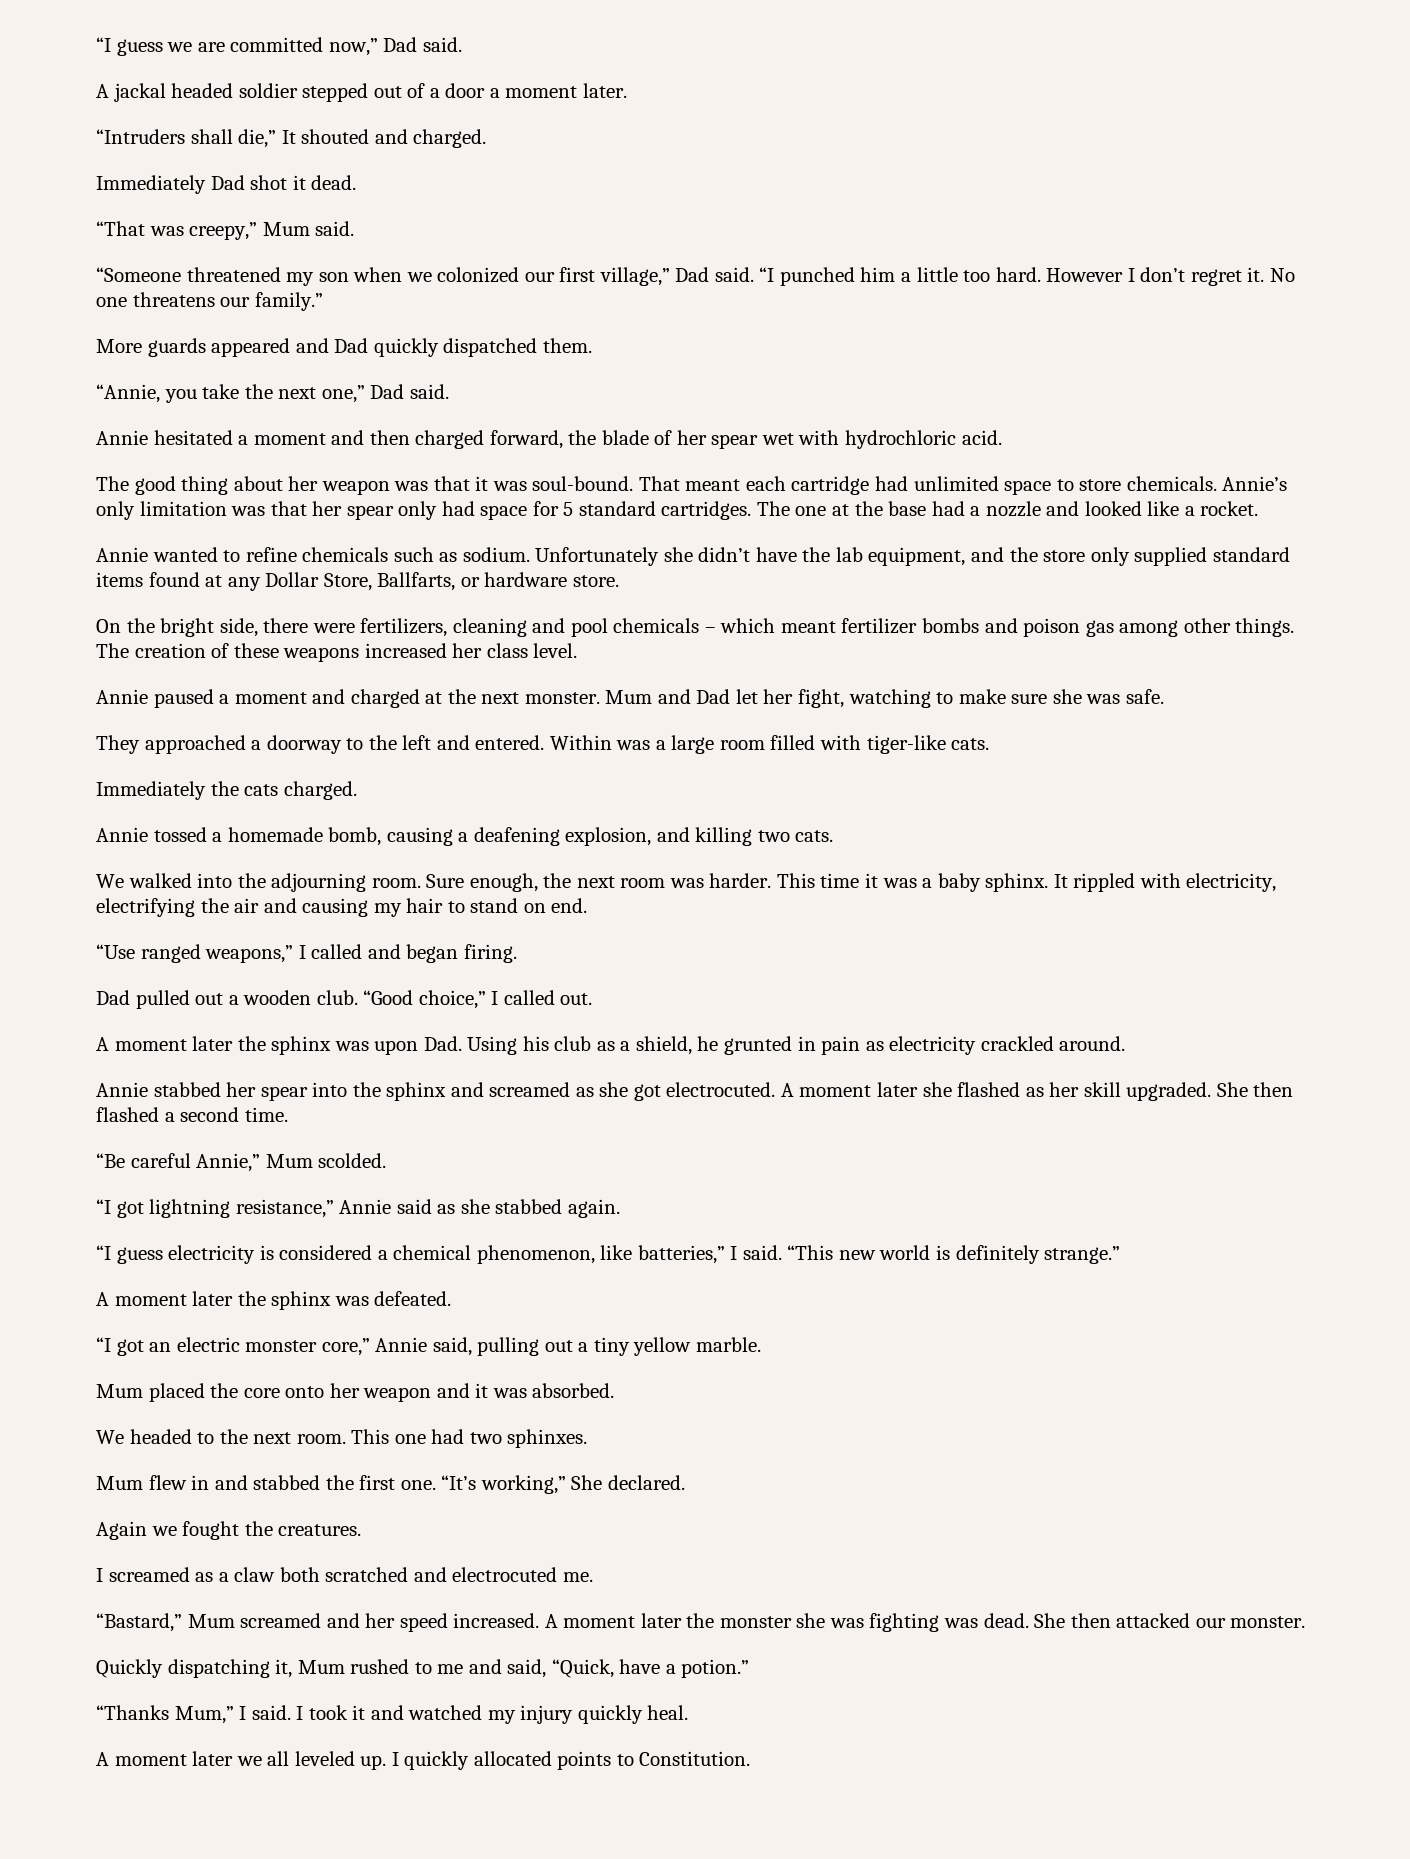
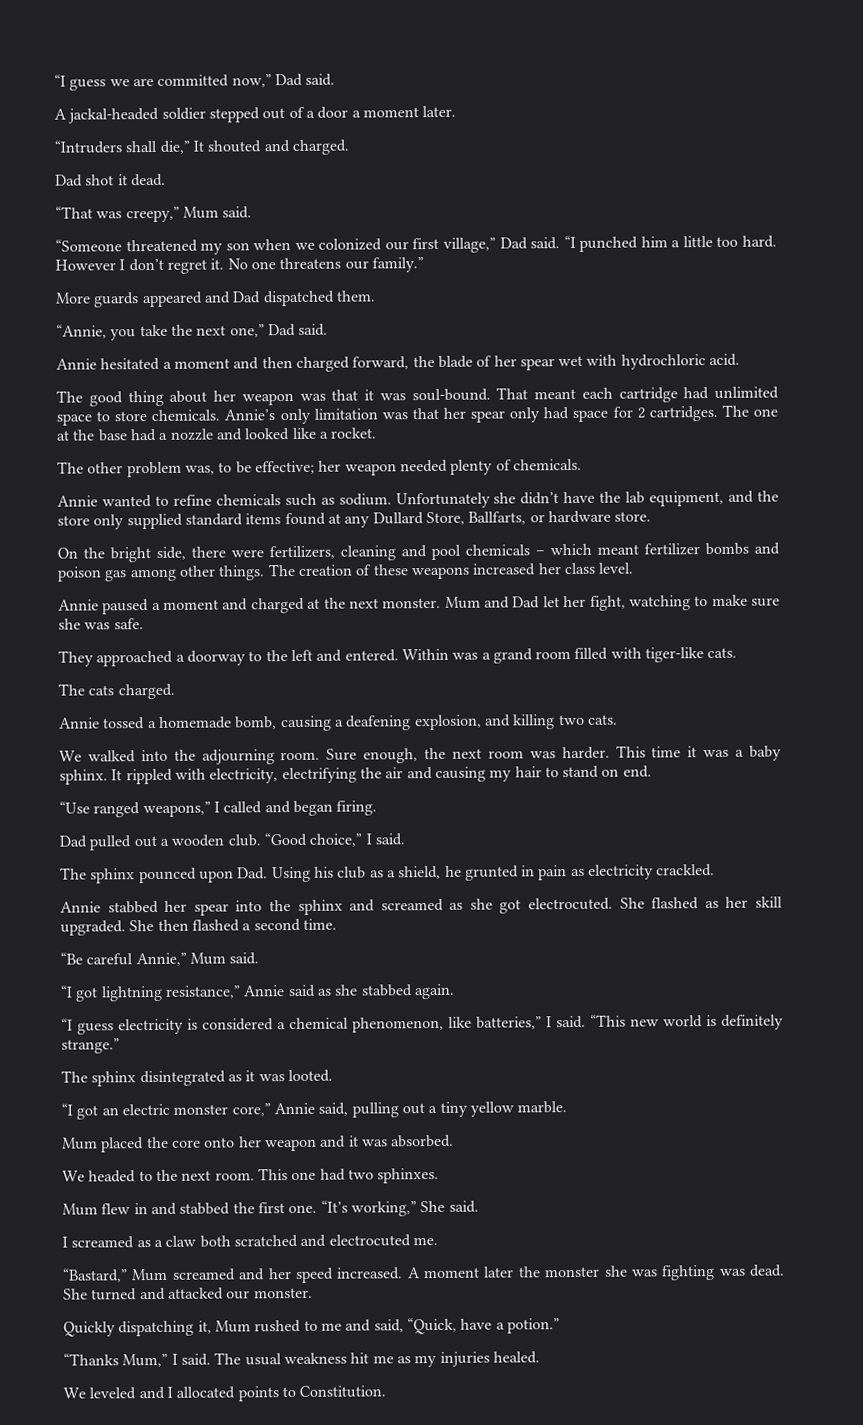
- A jackal headed soldier stepped out of a door a moment later.
+ A jackal-headed soldier stepped out of a door a moment later.
- Immediately Dad shot it dead.
+ Dad shot it dead.
- More guards appeared and Dad quickly dispatched them.
+ More guards appeared and Dad dispatched them.
- Annie’s only limitation was that her spear only had space for 5 standard cartridges.
+ Annie’s only limitation was that her spear only had space for 2 cartridges.
+ The other problem was, to be effective; her weapon needed plenty of chemicals.
- Unfortunately she didn’t have the lab equipment, and the store only supplied standard items found at any Dollar Store, Ballfarts, or hardware store.
+ Unfortunately she didn’t have the lab equipment, and the store only supplied standard items found at any Dullard Store, Ballfarts, or hardware store.
- Within was a large room filled with tiger-like cats.
+ Within was a grand room filled with tiger-like cats.
- Immediately the cats charged.
+ The cats charged.
- “Good choice,” I called out.
- A moment later the sphinx was upon Dad. Using his club as a shield, he grunted in pain as electricity crackled around.
+ “Good choice,” I said.
+ The sphinx pounced upon Dad. Using his club as a shield, he grunted in pain as electricity crackled.
- A moment later she flashed as her skill upgraded.
+ She flashed as her skill upgraded.
- “Be careful Annie,” Mum scolded.
+ “Be careful Annie,” Mum said.
- A moment later the sphinx was defeated.
+ The sphinx disintegrated as it was looted.
- “It’s working,” She declared.
- Again we fought the creatures.
+ “It’s working,” She said.
- She then attacked our monster.
+ She turned and attacked our monster.
- I took it and watched my injury quickly heal.
- A moment later we all leveled up. I quickly allocated points to Constitution.
+ The usual weakness hit me as my injuries healed.
+ We leveled and I allocated points to Constitution.

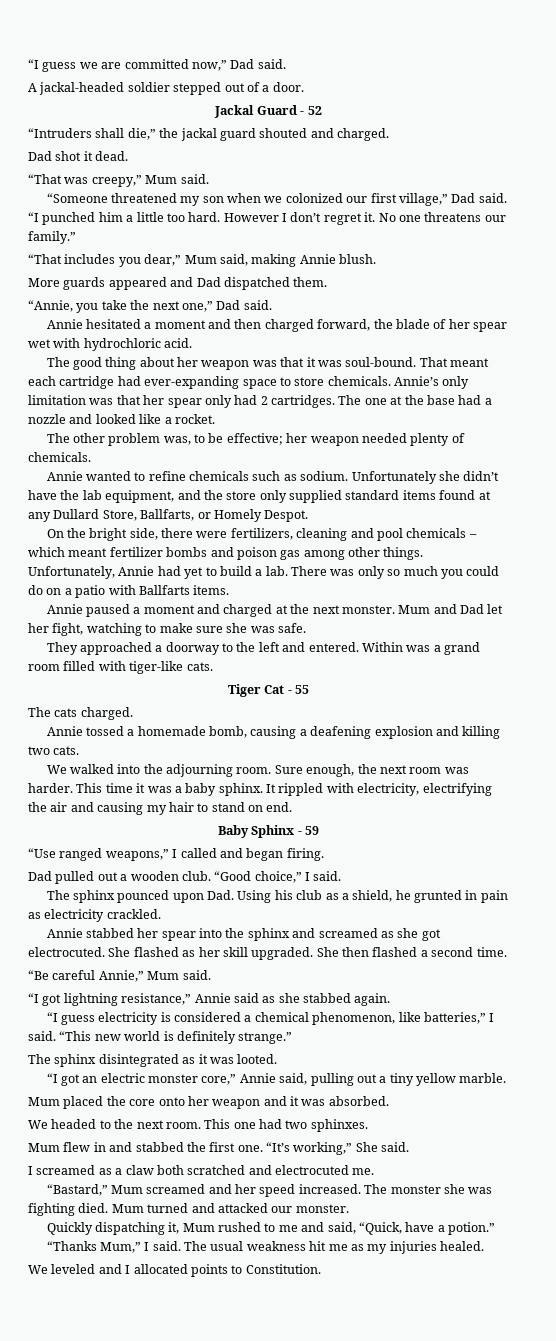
- A jackal-headed soldier stepped out of a door a moment later.
+ A jackal-headed soldier stepped out of a door.
+ Jackal Guard - 52
- “Intruders shall die,” It shouted and charged.
+ “Intruders shall die,” the jackal guard shouted and charged.
+ “That includes you dear,” Mum said, making Annie blush.
- That meant each cartridge had unlimited space to store chemicals.
+ That meant each cartridge had ever-expanding space to store chemicals.
- Annie’s only limitation was that her spear only had space for 2 cartridges.
+ Annie’s only limitation was that her spear only had 2 cartridges.
- Unfortunately she didn’t have the lab equipment, and the store only supplied standard items found at any Dullard Store, Ballfarts, or hardware store.
+ Unfortunately she didn’t have the lab equipment, and the store only supplied standard items found at any Dullard Store, Ballfarts, or Homely Despot.
- The creation of these weapons increased her class level.
+ Unfortunately, Annie had yet to build a lab. There was only so much you could do on a patio with Ballfarts items.
+ Tiger Cat - 55
- Annie tossed a homemade bomb, causing a deafening explosion, and killing two cats.
+ Annie tossed a homemade bomb, causing a deafening explosion and killing two cats.
+ Baby Sphinx - 59
- A moment later the monster she was fighting was dead. She turned and attacked our monster.
+ The monster she was fighting died. Mum turned and attacked our monster.

